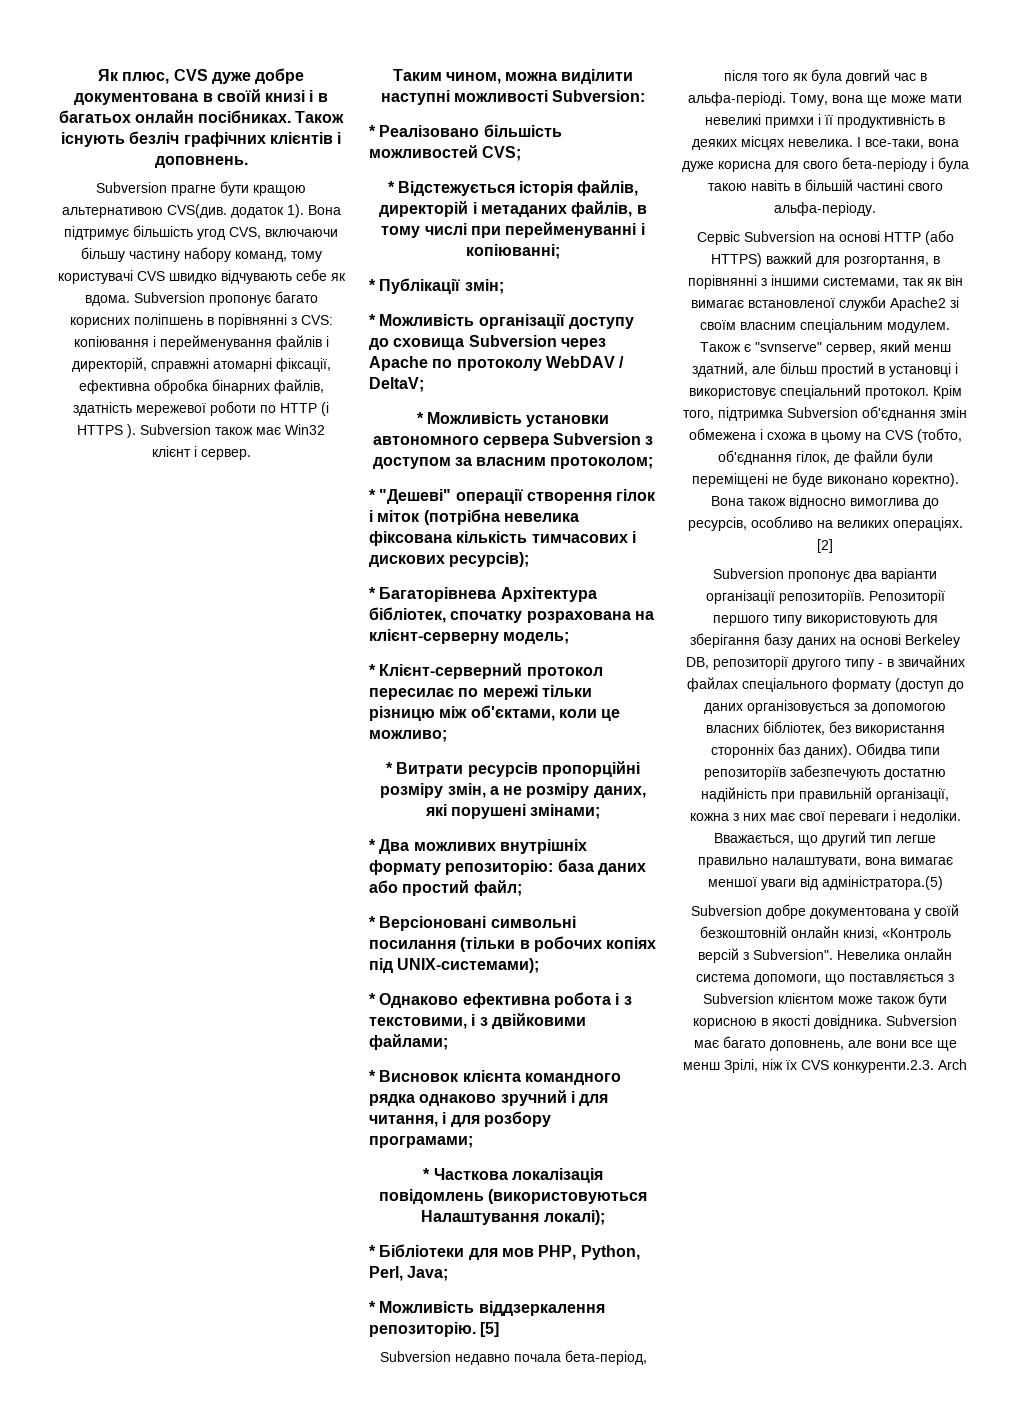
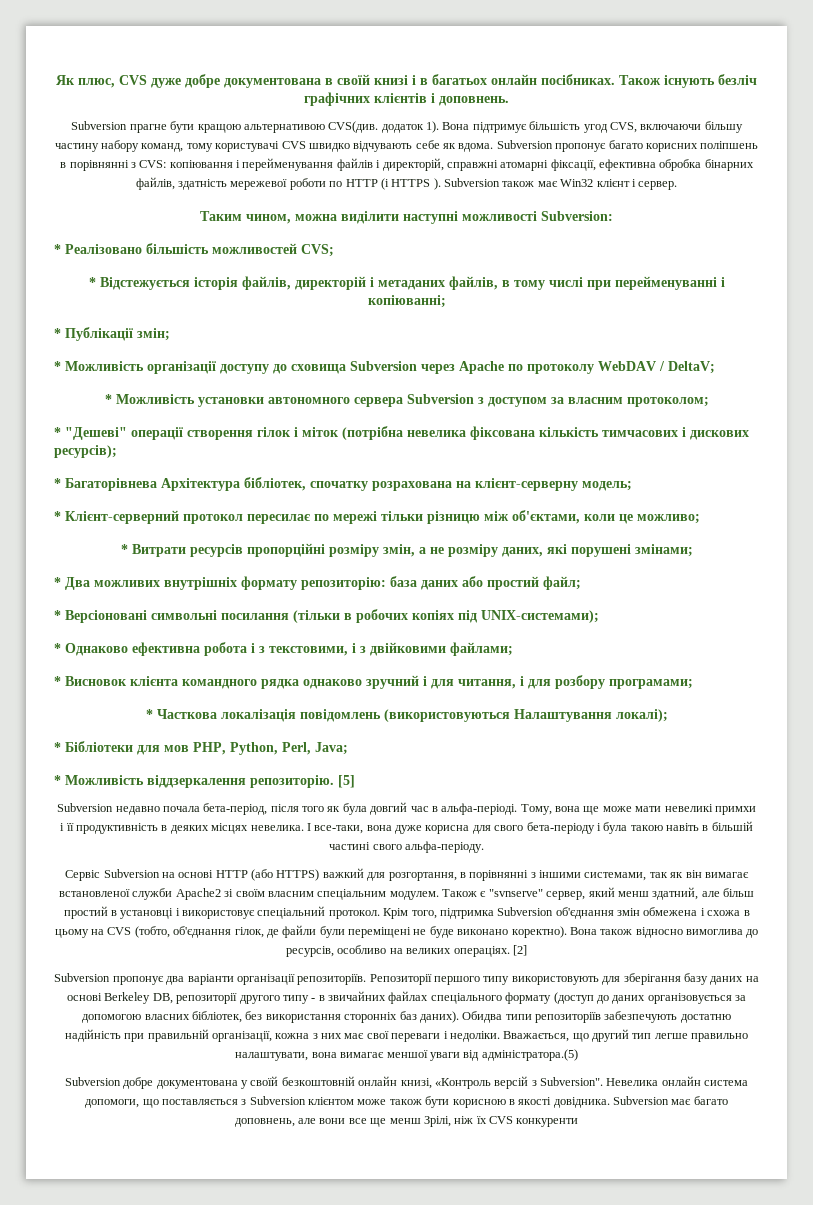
- Subversion має багато доповнень, але вони все ще менш Зрілі, ніж їх CVS конкуренти.2.3. Arch
+ Subversion має багато доповнень, але вони все ще менш Зрілі, ніж їх CVS конкуренти

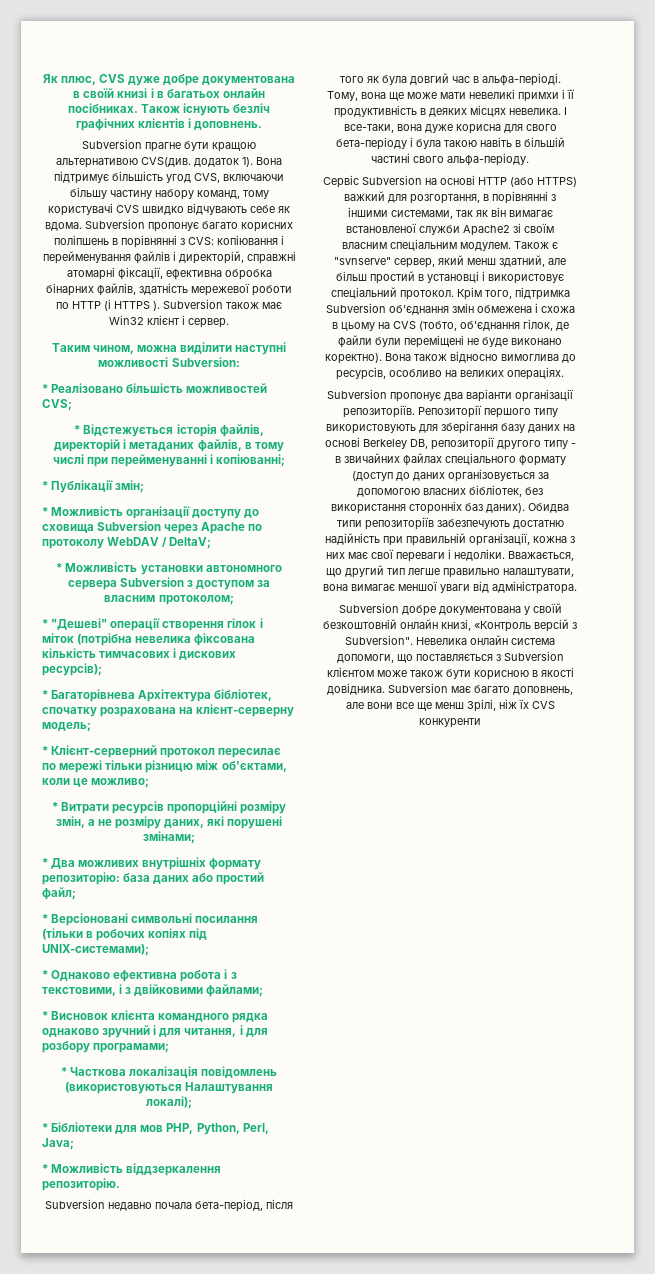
- [5]
- [2]
- Вважається, що другий тип легше правильно налаштувати, вона вимагає меншої уваги від адміністратора.(5)
+ Вважається, що другий тип легше правильно налаштувати, вона вимагає меншої уваги від адміністратора.

